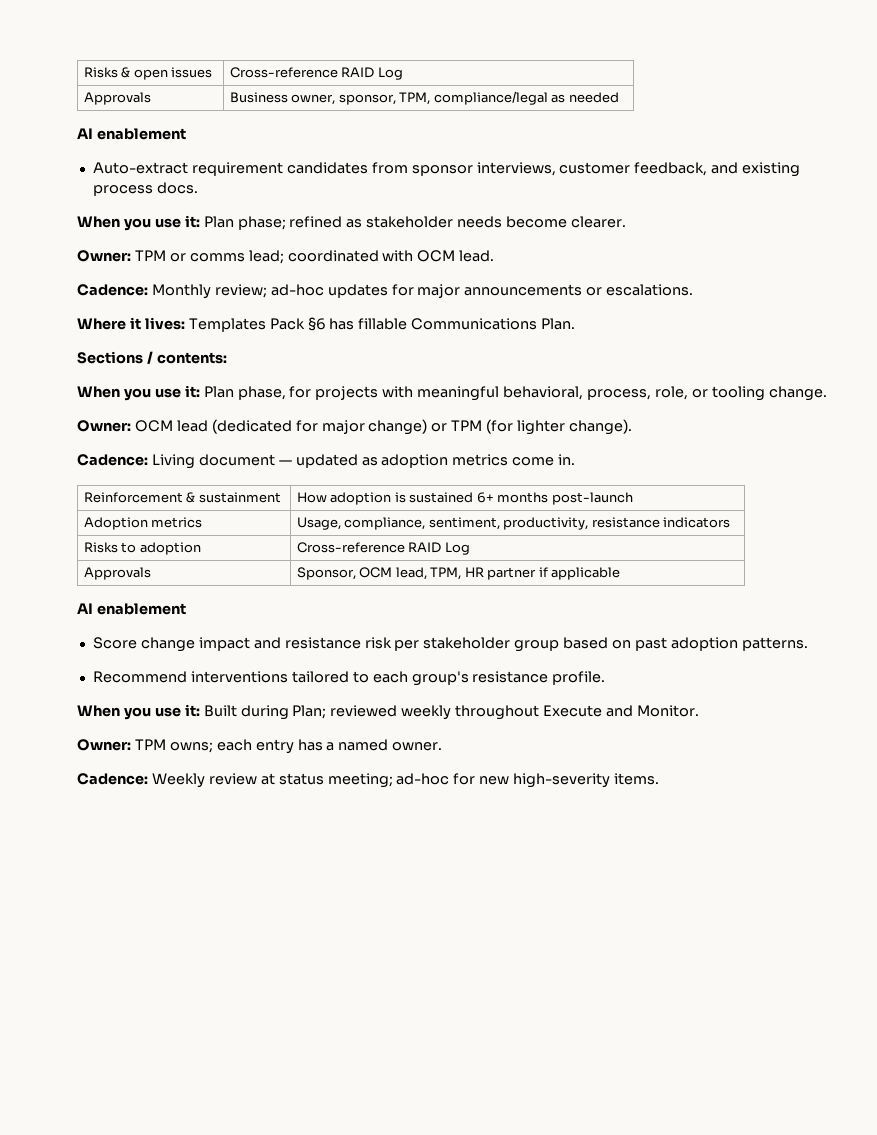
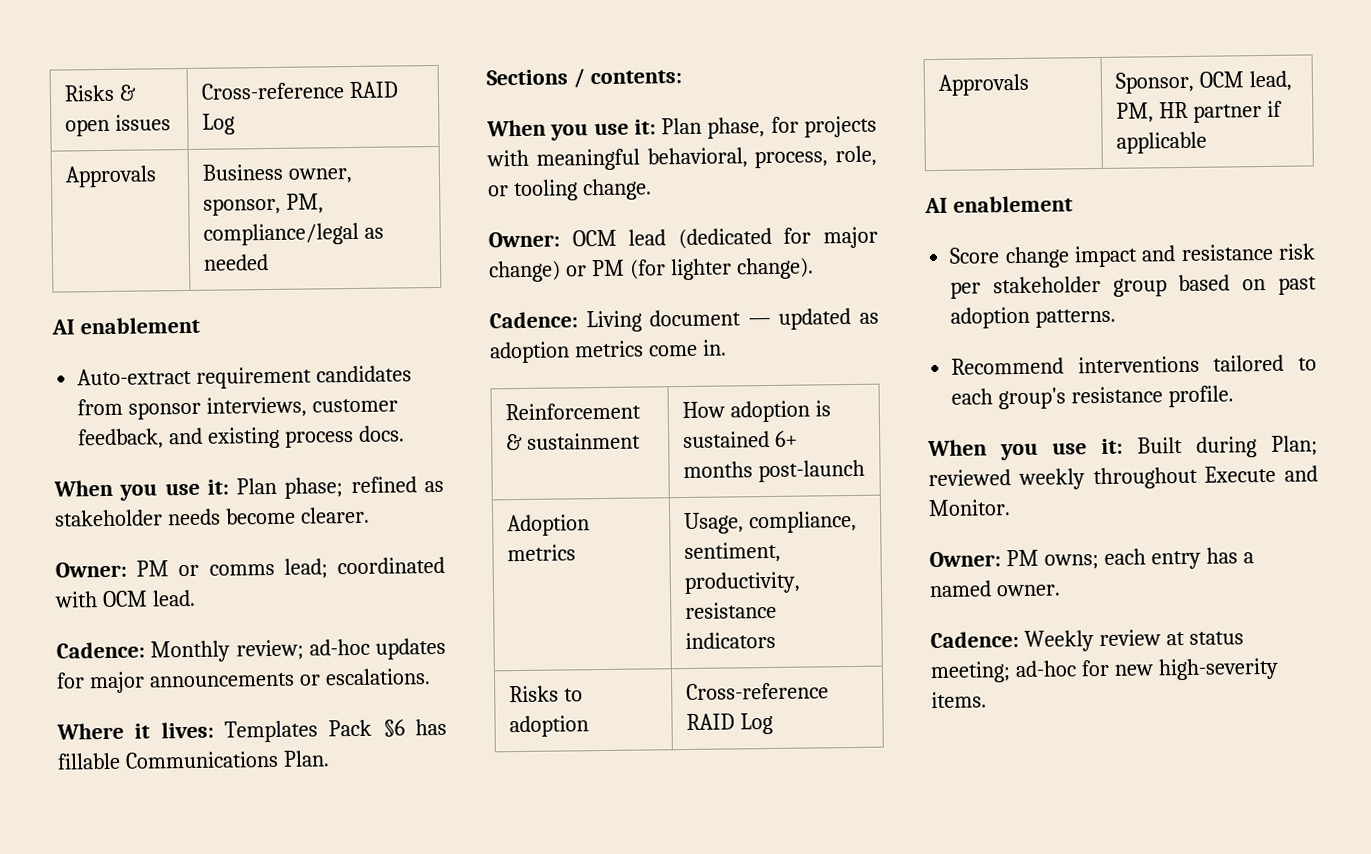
- Approvals | Business owner, sponsor, TPM, compliance/legal as needed
+ Approvals | Business owner, sponsor, PM, compliance/legal as needed
- Owner: TPM or comms lead; coordinated with OCM lead.
+ Owner: PM or comms lead; coordinated with OCM lead.
- Owner: OCM lead (dedicated for major change) or TPM (for lighter change).
+ Owner: OCM lead (dedicated for major change) or PM (for lighter change).
- Approvals | Sponsor, OCM lead, TPM, HR partner if applicable
+ Approvals | Sponsor, OCM lead, PM, HR partner if applicable
- Owner: TPM owns; each entry has a named owner.
+ Owner: PM owns; each entry has a named owner.

